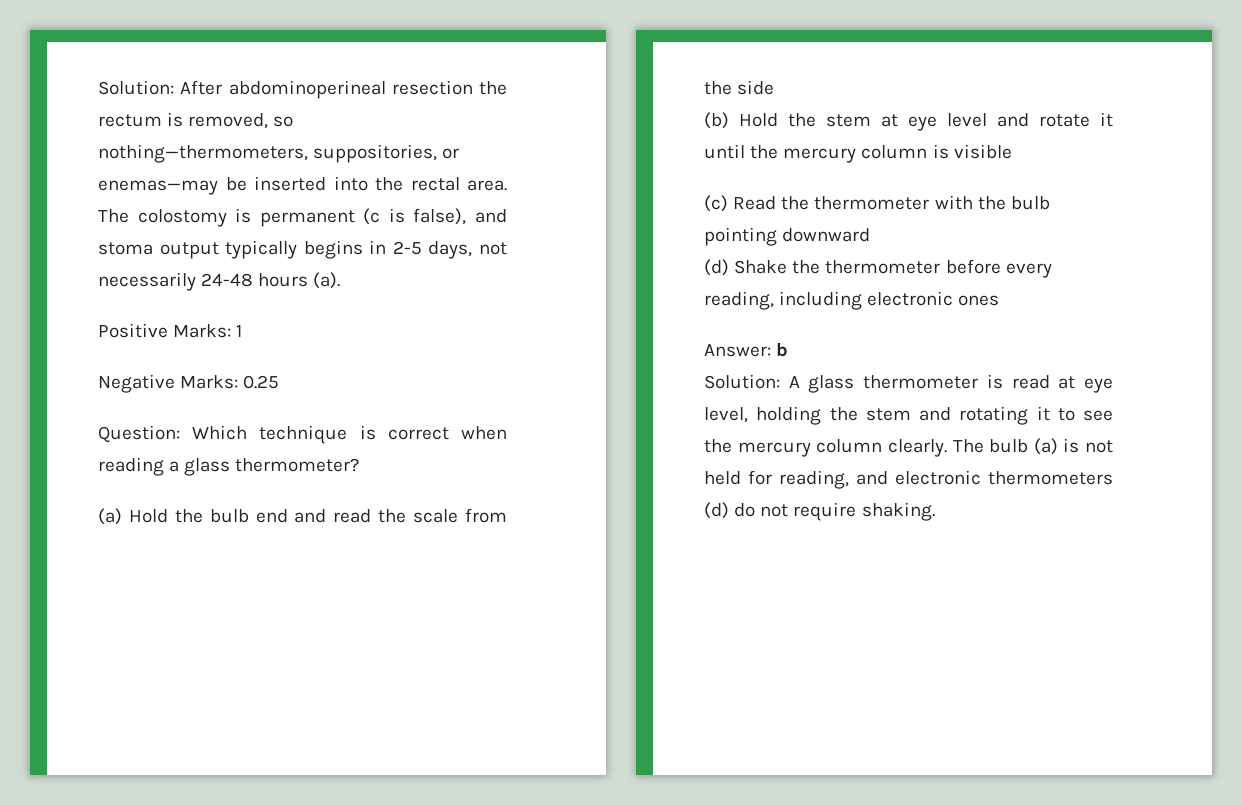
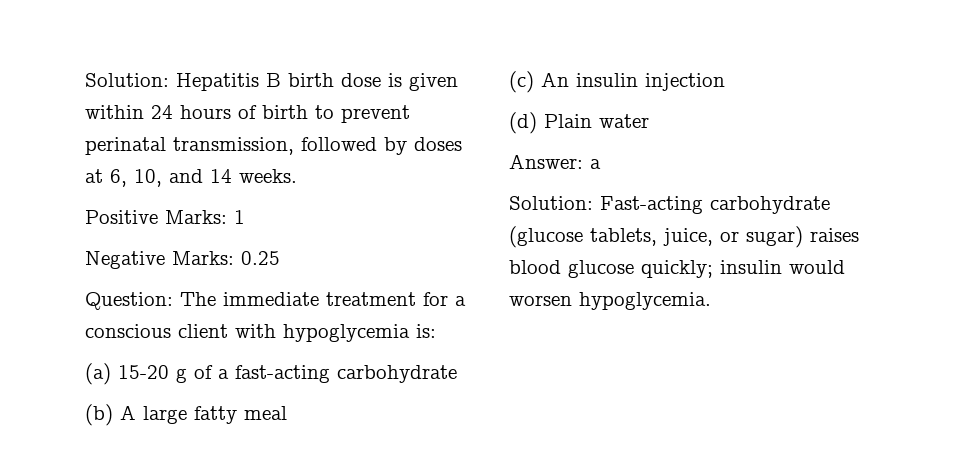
- Solution: After abdominoperineal resection the rectum is removed, so nothing—thermometers, suppositories, or enemas—may be inserted into the rectal area. The colostomy is permanent (c is false), and stoma output typically begins in 2-5 days, not necessarily 24-48 hours (a).
+ Solution: Hepatitis B birth dose is given within 24 hours of birth to prevent perinatal transmission, followed by doses at 6, 10, and 14 weeks.
- Question: Which technique is correct when reading a glass thermometer?
- (a) Hold the bulb end and read the scale from the side
- (b) Hold the stem at eye level and rotate it until the mercury column is visible
- (c) Read the thermometer with the bulb pointing downward
- (d) Shake the thermometer before every reading, including electronic ones
+ Question: The immediate treatment for a conscious client with hypoglycemia is:
+ (a) 15-20 g of a fast-acting carbohydrate
+ (b) A large fatty meal
+ (c) An insulin injection
+ (d) Plain water
- Answer: b
- Solution: A glass thermometer is read at eye level, holding the stem and rotating it to see the mercury column clearly. The bulb (a) is not held for reading, and electronic thermometers (d) do not require shaking.
+ Answer: a
+ Solution: Fast-acting carbohydrate (glucose tablets, juice, or sugar) raises blood glucose quickly; insulin would worsen hypoglycemia.

